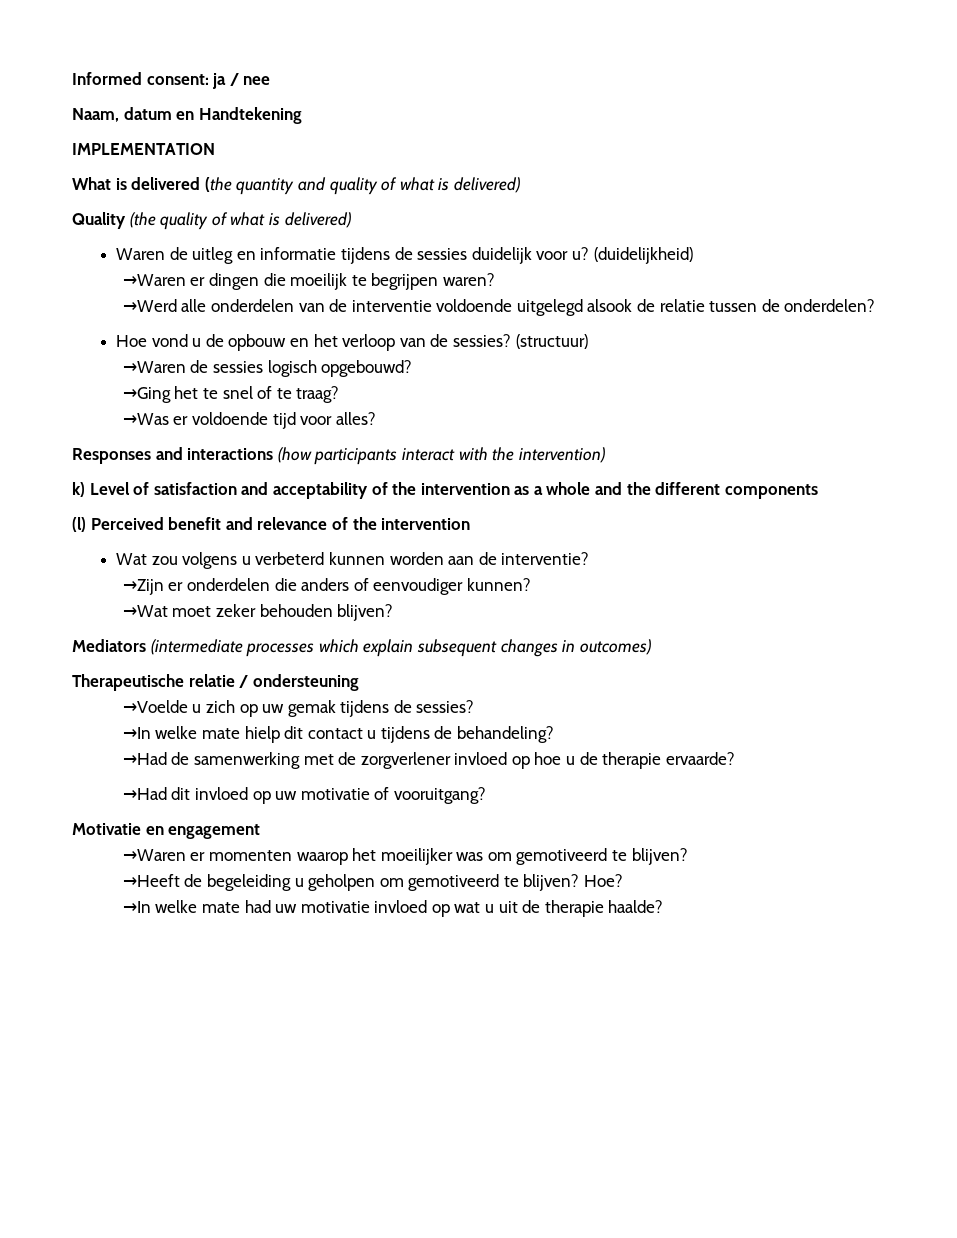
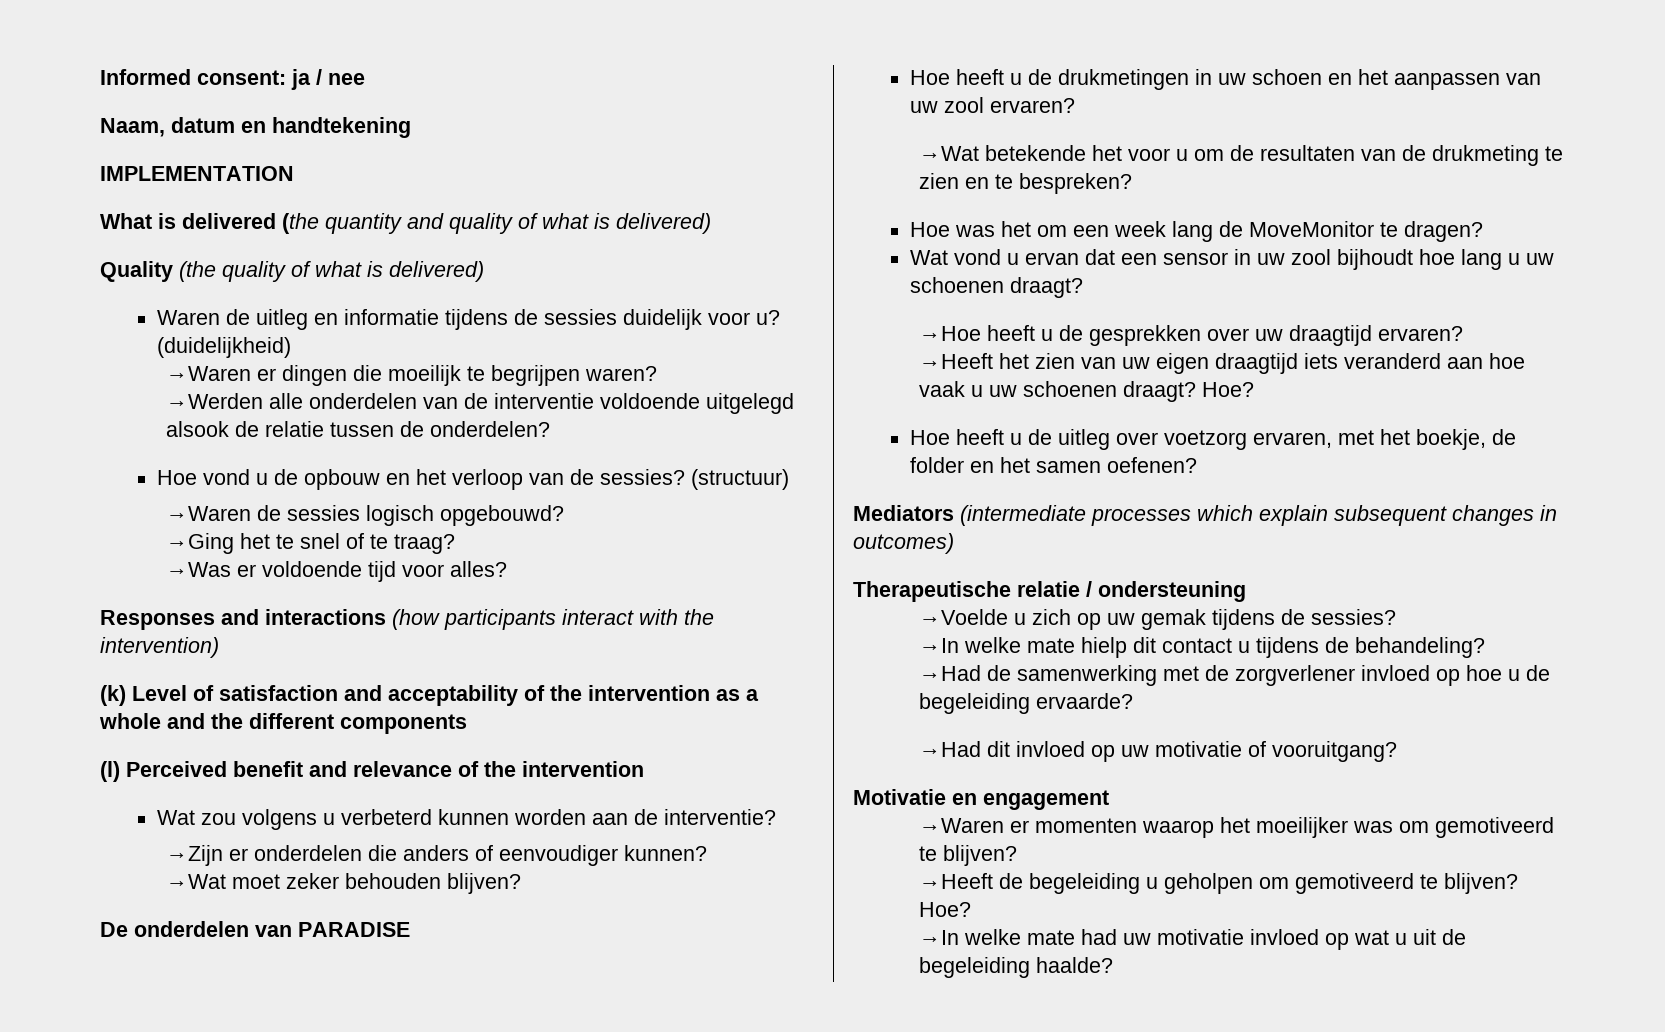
- Naam, datum en Handtekening
+ Naam, datum en handtekening
- →Werd alle onderdelen van de interventie voldoende uitgelegd alsook de relatie tussen de onderdelen?
+ →Werden alle onderdelen van de interventie voldoende uitgelegd alsook de relatie tussen de onderdelen?
- k) Level of satisfaction and acceptability of the intervention as a whole and the different components
+ (k) Level of satisfaction and acceptability of the intervention as a whole and the different components
+ De onderdelen van PARADISE
+ Hoe heeft u de drukmetingen in uw schoen en het aanpassen van uw zool ervaren?
+ →Wat betekende het voor u om de resultaten van de drukmeting te zien en te bespreken?
+ Hoe was het om een week lang de MoveMonitor te dragen?
+ Wat vond u ervan dat een sensor in uw zool bijhoudt hoe lang u uw schoenen draagt?
+ →Hoe heeft u de gesprekken over uw draagtijd ervaren?
+ →Heeft het zien van uw eigen draagtijd iets veranderd aan hoe vaak u uw schoenen draagt? Hoe?
+ Hoe heeft u de uitleg over voetzorg ervaren, met het boekje, de folder en het samen oefenen?
- →Had de samenwerking met de zorgverlener invloed op hoe u de therapie ervaarde?
+ →Had de samenwerking met de zorgverlener invloed op hoe u de begeleiding ervaarde?
- →In welke mate had uw motivatie invloed op wat u uit de therapie haalde?
+ →In welke mate had uw motivatie invloed op wat u uit de begeleiding haalde?

